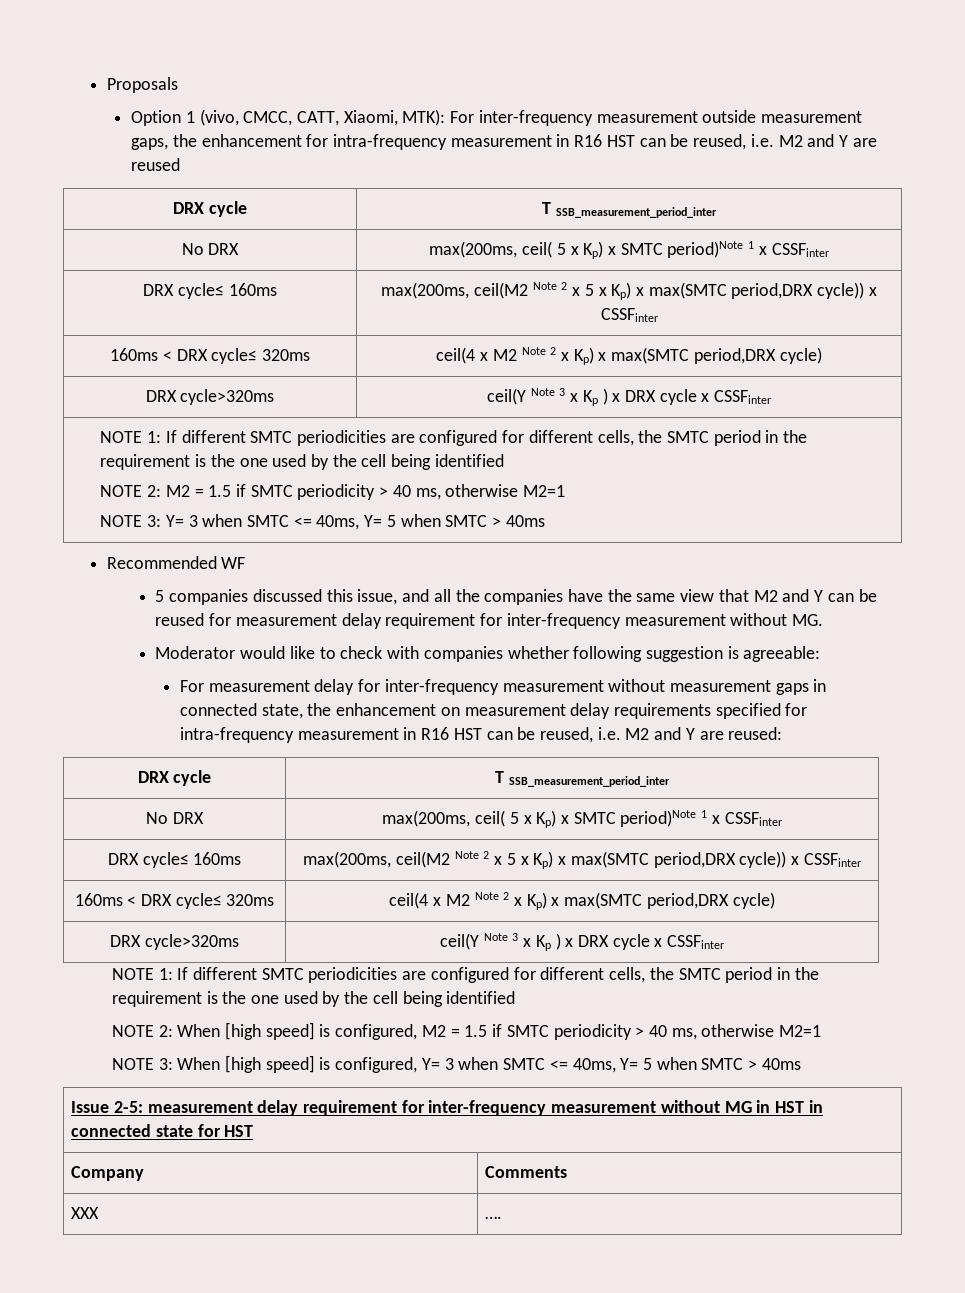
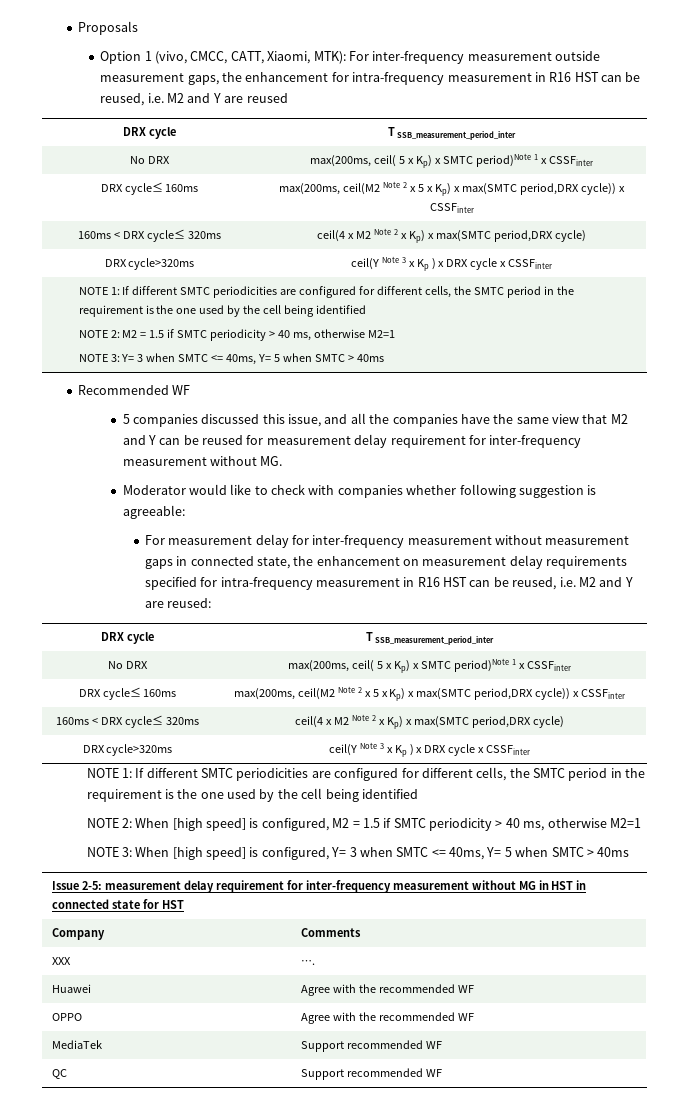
+ Huawei | Agree with the recommended WF
+ OPPO | Agree with the recommended WF
+ MediaTek | Support recommended WF
+ QC | Support recommended WF

